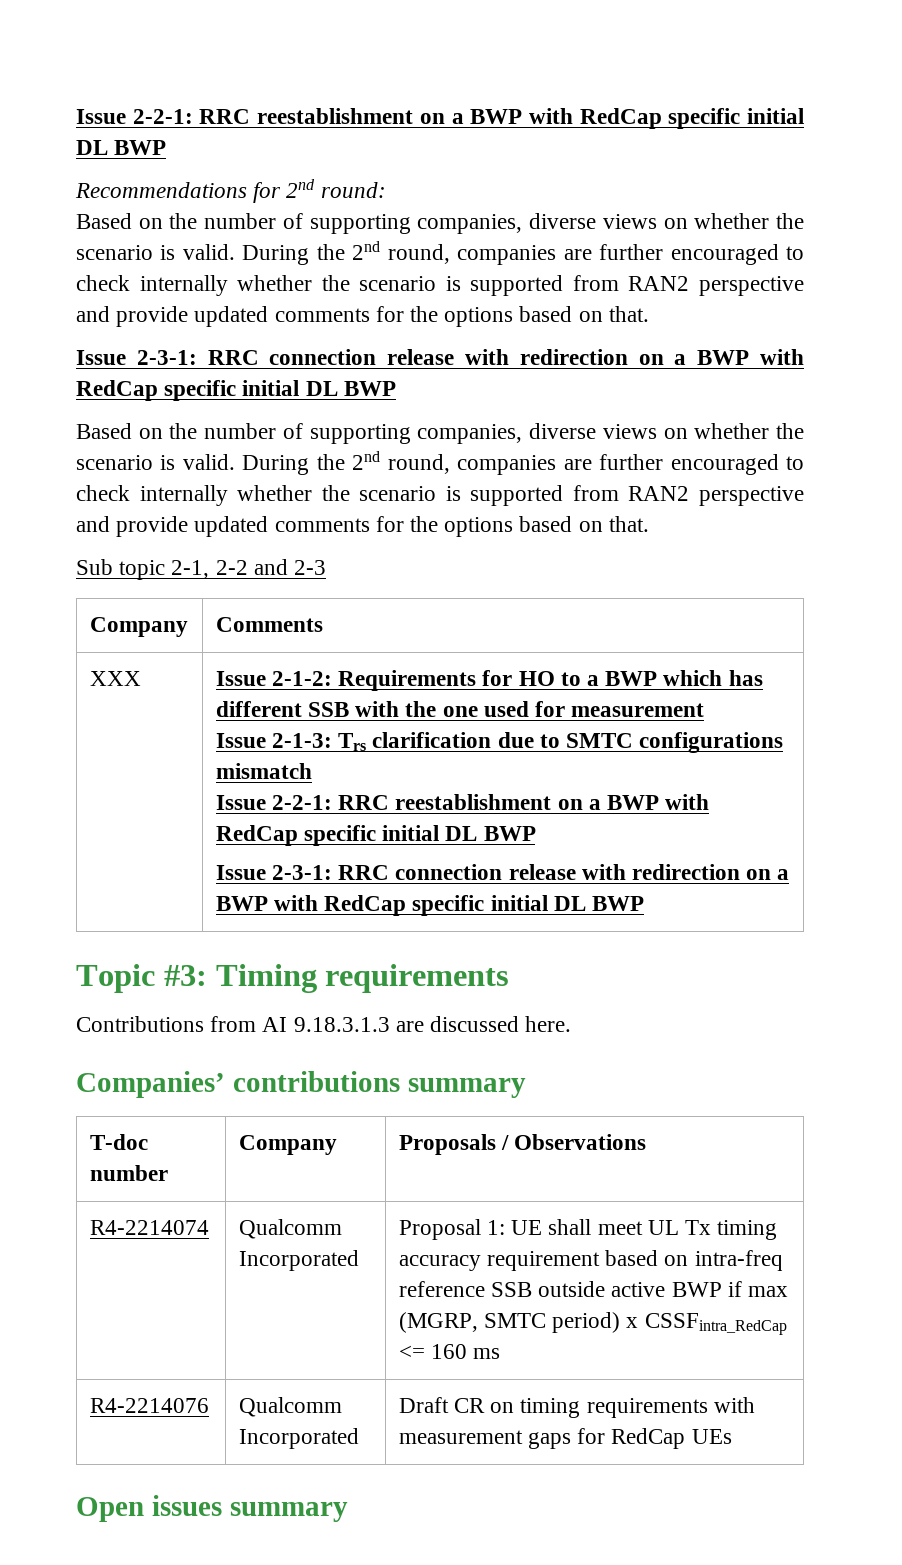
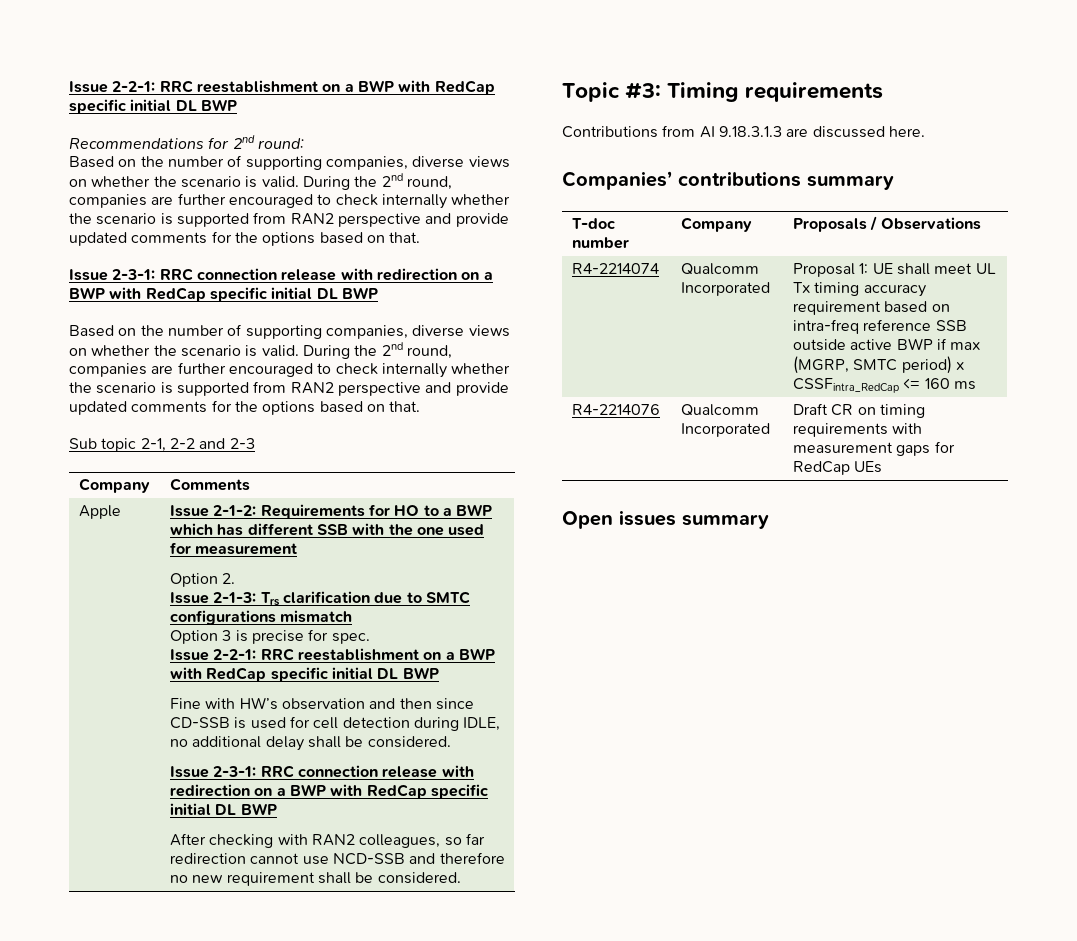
- XXX
+ Apple
+ Option 2.
+ Option 3 is precise for spec.
+ Fine with HW’s observation and then since CD-SSB is used for cell detection during IDLE, no additional delay shall be considered.
+ After checking with RAN2 colleagues, so far redirection cannot use NCD-SSB and therefore no new requirement shall be considered.

